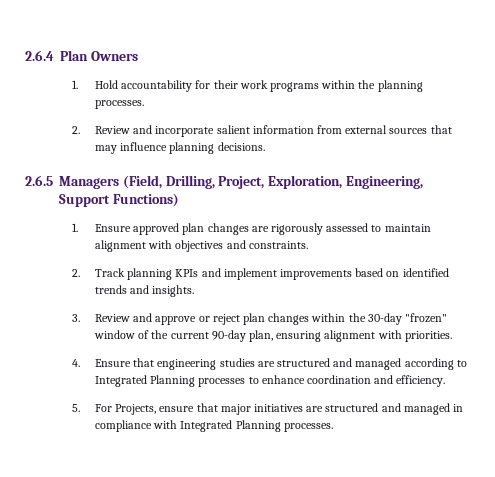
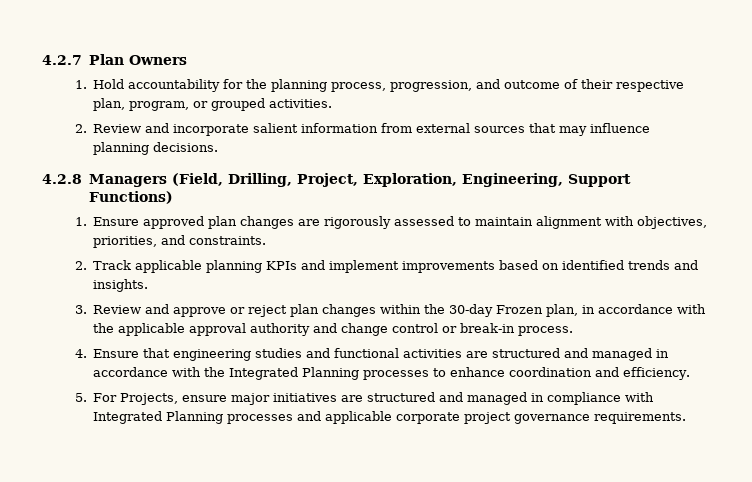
- 2.6.4 Plan Owners
+ 4.2.7 Plan Owners
- 1. Hold accountability for their work programs within the planning processes.
+ 1. Hold accountability for the planning process, progression, and outcome of their respective plan, program, or grouped activities.
- 2.6.5 Managers (Field, Drilling, Project, Exploration, Engineering, Support Functions)
+ 4.2.8 Managers (Field, Drilling, Project, Exploration, Engineering, Support Functions)
- 1. Ensure approved plan changes are rigorously assessed to maintain alignment with objectives and constraints.
+ 1. Ensure approved plan changes are rigorously assessed to maintain alignment with objectives, priorities, and constraints.
- 2. Track planning KPIs and implement improvements based on identified trends and insights.
+ 2. Track applicable planning KPIs and implement improvements based on identified trends and insights.
- 3. Review and approve or reject plan changes within the 30-day "frozen" window of the current 90-day plan, ensuring alignment with priorities.
+ 3. Review and approve or reject plan changes within the 30-day Frozen plan, in accordance with the applicable approval authority and change control or break-in process.
- 4. Ensure that engineering studies are structured and managed according to Integrated Planning processes to enhance coordination and efficiency.
+ 4. Ensure that engineering studies and functional activities are structured and managed in accordance with the Integrated Planning processes to enhance coordination and efficiency.
- 5. For Projects, ensure that major initiatives are structured and managed in compliance with Integrated Planning processes.
+ 5. For Projects, ensure major initiatives are structured and managed in compliance with Integrated Planning processes and applicable corporate project governance requirements.

